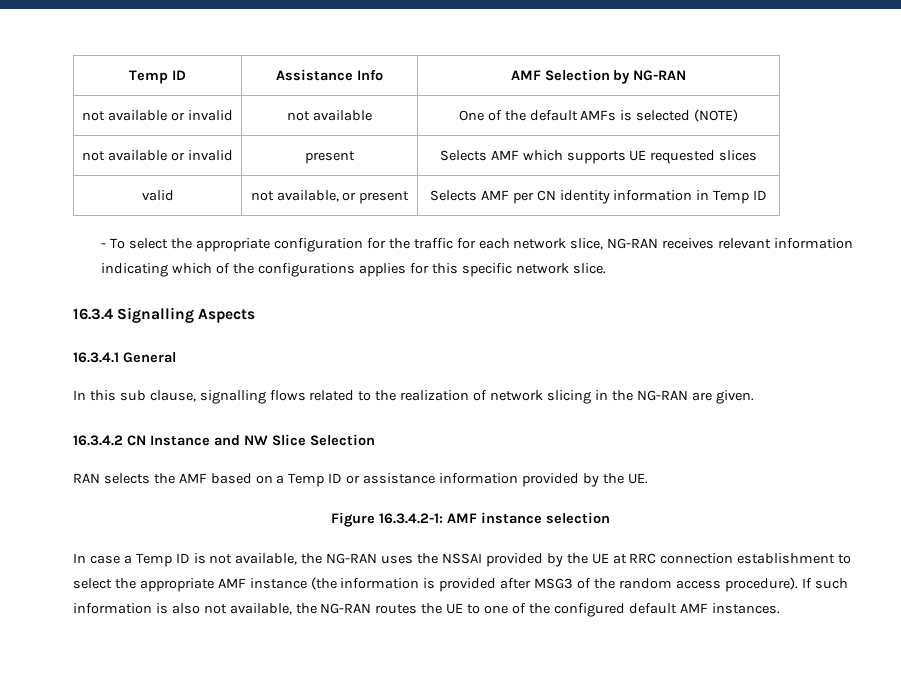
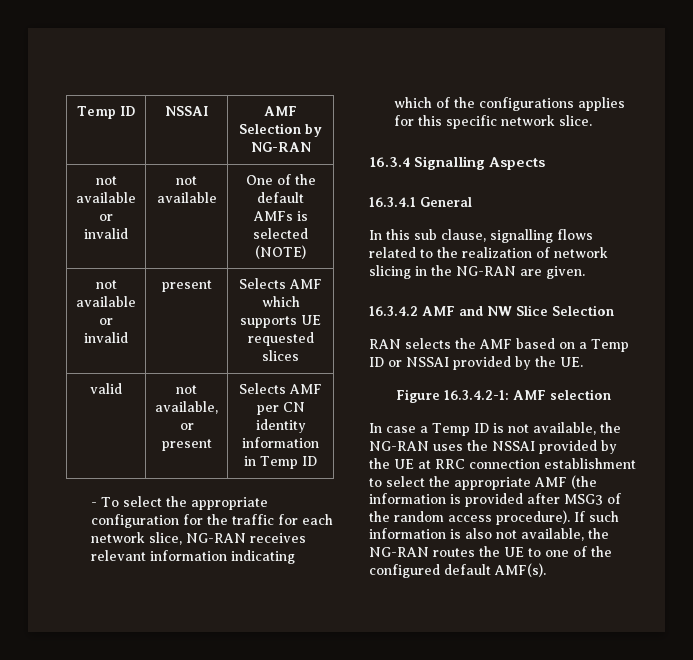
- Temp ID | Assistance Info | AMF Selection by NG-RAN
+ Temp ID | NSSAI | AMF Selection by NG-RAN
- 16.3.4.2 CN Instance and NW Slice Selection
+ 16.3.4.2 AMF and NW Slice Selection
- RAN selects the AMF based on a Temp ID or assistance information provided by the UE.
+ RAN selects the AMF based on a Temp ID or NSSAI provided by the UE.
- Figure 16.3.4.2-1: AMF instance selection
+ Figure 16.3.4.2-1: AMF selection
- In case a Temp ID is not available, the NG-RAN uses the NSSAI provided by the UE at RRC connection establishment to select the appropriate AMF instance (the information is provided after MSG3 of the random access procedure).
+ In case a Temp ID is not available, the NG-RAN uses the NSSAI provided by the UE at RRC connection establishment to select the appropriate AMF (the information is provided after MSG3 of the random access procedure).
- If such information is also not available, the NG-RAN routes the UE to one of the configured default AMF instances.
+ If such information is also not available, the NG-RAN routes the UE to one of the configured default AMF(s).

